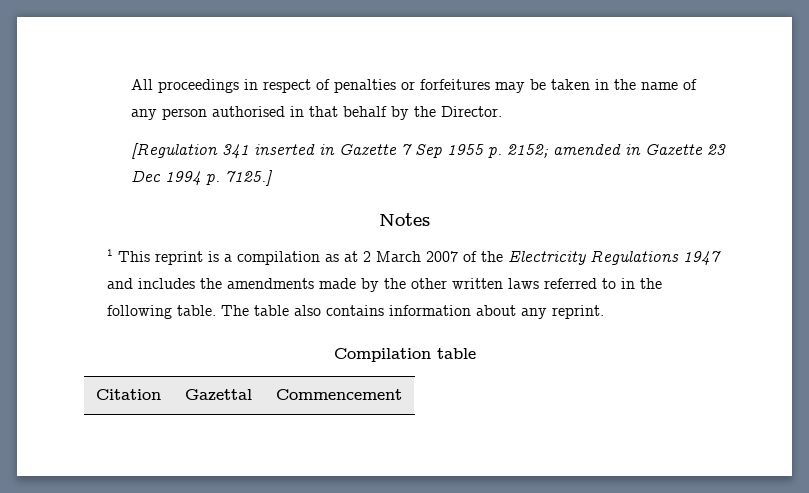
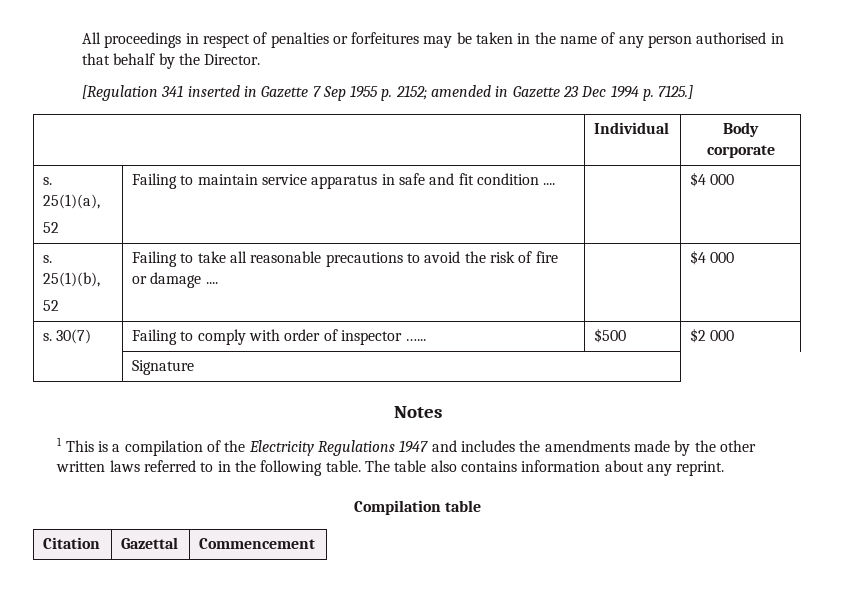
+ | Individual | Body corporate
+ s. 25(1)(a),
+ 52 | Failing to maintain service apparatus in safe and fit condition .... | | $4 000
+ s. 25(1)(b),
+ 52 | Failing to take all reasonable precautions to avoid the risk of fire or damage .... | | $4 000
+ s. 30(7) | Failing to comply with order of inspector …... | $500 | $2 000
+ | Signature
- 1 This reprint is a compilation as at 2 March 2007 of the Electricity Regulations 1947 and includes the amendments made by the other written laws referred to in the following table.
+ 1 This is a compilation of the Electricity Regulations 1947 and includes the amendments made by the other written laws referred to in the following table.

